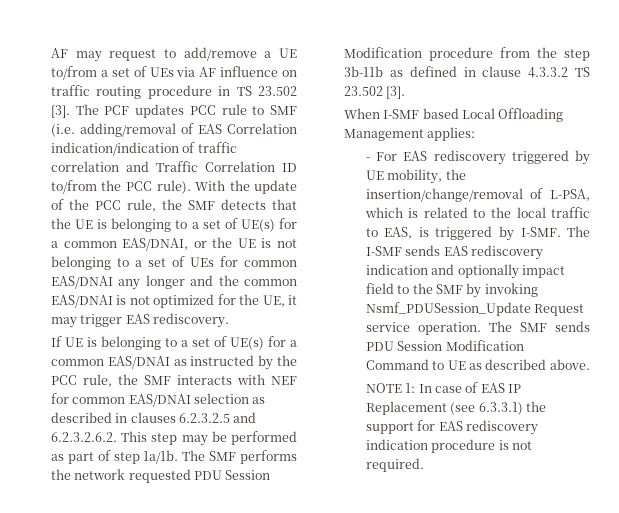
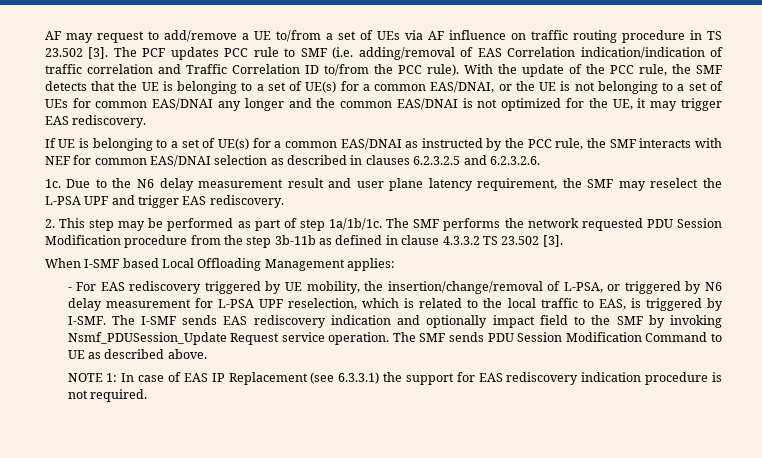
- If UE is belonging to a set of UE(s) for a common EAS/DNAI as instructed by the PCC rule, the SMF interacts with NEF for common EAS/DNAI selection as described in clauses 6.2.3.2.5 and 6.2.3.2.6.2. This step may be performed as part of step 1a/1b.
+ If UE is belonging to a set of UE(s) for a common EAS/DNAI as instructed by the PCC rule, the SMF interacts with NEF for common EAS/DNAI selection as described in clauses 6.2.3.2.5 and 6.2.3.2.6.
+ 1c. Due to the N6 delay measurement result and user plane latency requirement, the SMF may reselect the L-PSA UPF and trigger EAS rediscovery.
+ 2. This step may be performed as part of step 1a/1b/1c.
- - For EAS rediscovery triggered by UE mobility, the insertion/change/removal of L-PSA, which is related to the local traffic to EAS, is triggered by I-SMF.
+ - For EAS rediscovery triggered by UE mobility, the insertion/change/removal of L-PSA, or triggered by N6 delay measurement for L-PSA UPF reselection, which is related to the local traffic to EAS, is triggered by I-SMF.

